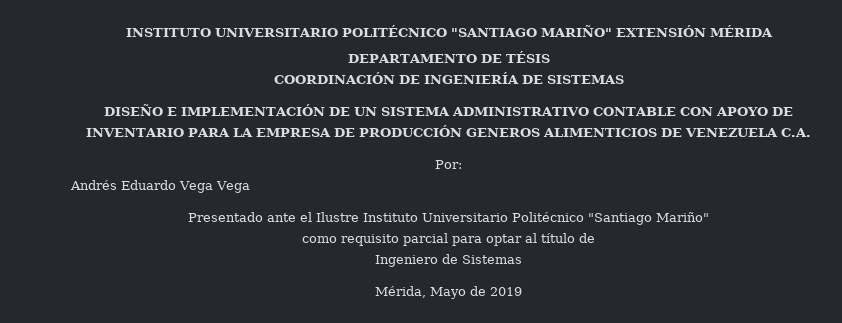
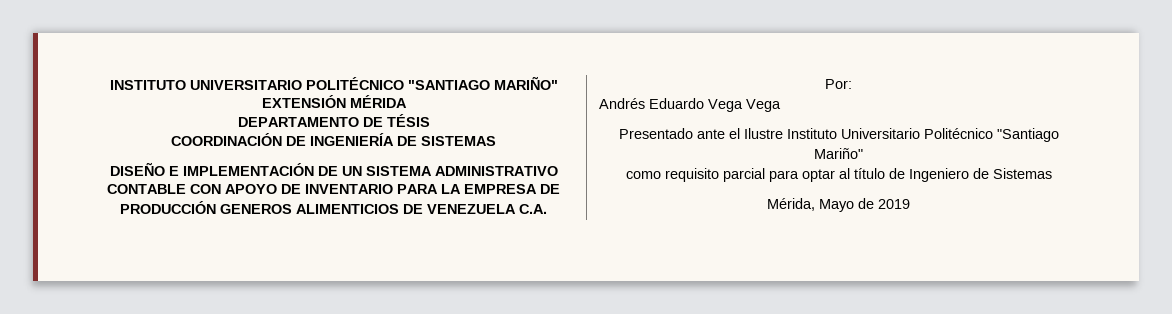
- como requisito parcial para optar al título de
- Ingeniero de Sistemas
+ como requisito parcial para optar al título de Ingeniero de Sistemas

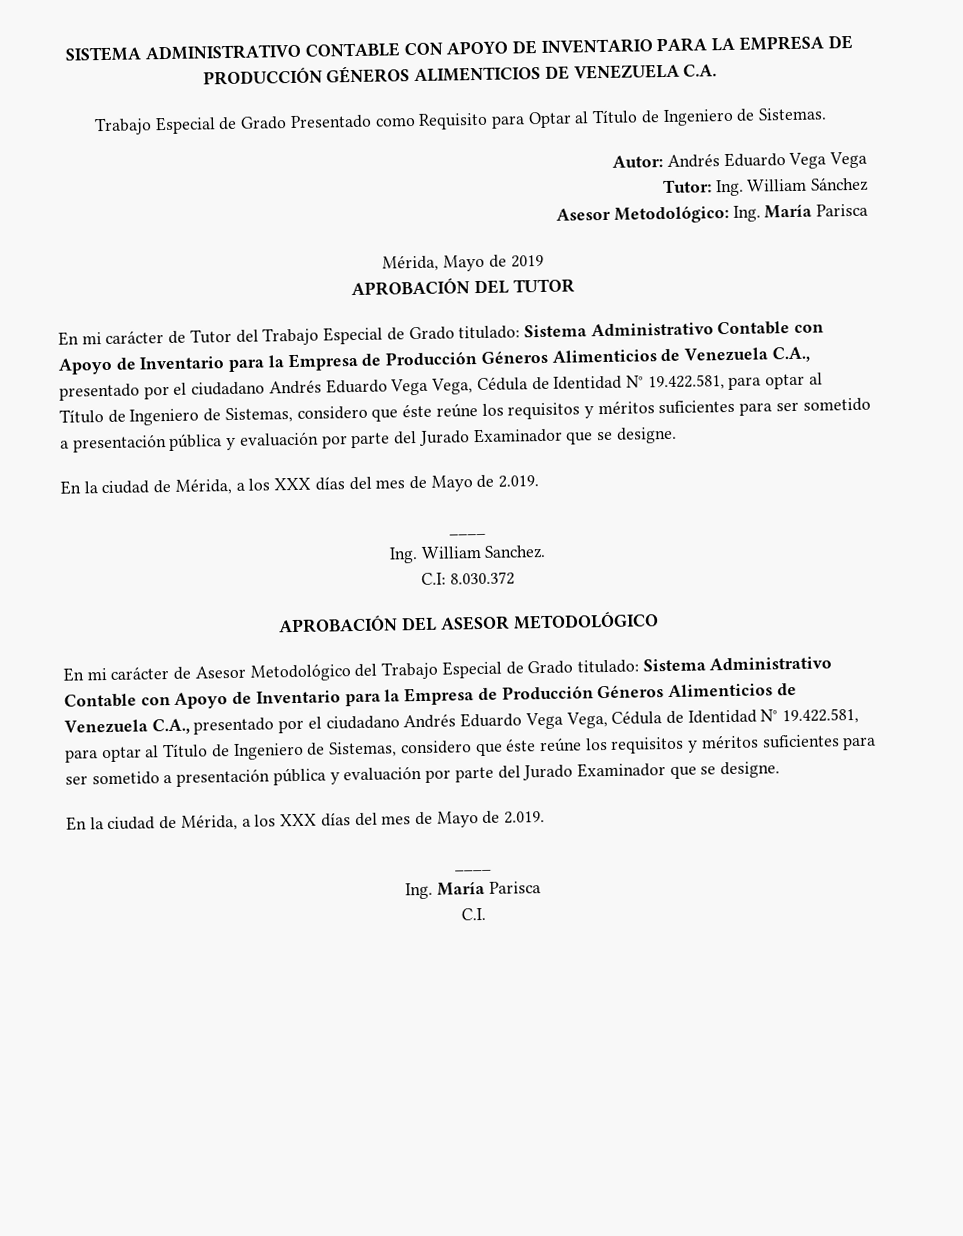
- INSTITUTO UNIVERSITARIO POLITÉCNICO "SANTIAGO MARIÑO" EXTENSIÓN MÉRIDA
- DEPARTAMENTO DE TÉSIS
- COORDINACIÓN DE INGENIERÍA DE SISTEMAS
- DISEÑO E IMPLEMENTACIÓN DE UN SISTEMA ADMINISTRATIVO CONTABLE CON APOYO DE INVENTARIO PARA LA EMPRESA DE PRODUCCIÓN GENEROS ALIMENTICIOS DE VENEZUELA C.A.
+ SISTEMA ADMINISTRATIVO CONTABLE CON APOYO DE INVENTARIO PARA LA EMPRESA DE PRODUCCIÓN GÉNEROS ALIMENTICIOS DE VENEZUELA C.A.
- Por:
- Andrés Eduardo Vega Vega
- Presentado ante el Ilustre Instituto Universitario Politécnico "Santiago Mariño"
- como requisito parcial para optar al título de Ingeniero de Sistemas
+ Trabajo Especial de Grado Presentado como Requisito para Optar al Título de Ingeniero de Sistemas.
+ Autor: Andrés Eduardo Vega Vega
+ Tutor: Ing. William Sánchez
+ Asesor Metodológico: Ing. María Parisca
  Mérida, Mayo de 2019
+ APROBACIÓN DEL TUTOR
+ En mi carácter de Tutor del Trabajo Especial de Grado titulado: Sistema Administrativo Contable con Apoyo de Inventario para la Empresa de Producción Géneros Alimenticios de Venezuela C.A., presentado por el ciudadano Andrés Eduardo Vega Vega, Cédula de Identidad N° 19.422.581, para optar al Título de Ingeniero de Sistemas, considero que éste reúne los requisitos y méritos suficientes para ser sometido a presentación pública y evaluación por parte del Jurado Examinador que se designe.
+ En la ciudad de Mérida, a los XXX días del mes de Mayo de 2.019.
+ ____
+ Ing. William Sanchez.
+ C.I: 8.030.372
+ APROBACIÓN DEL ASESOR METODOLÓGICO
+ En mi carácter de Asesor Metodológico del Trabajo Especial de Grado titulado: Sistema Administrativo Contable con Apoyo de Inventario para la Empresa de Producción Géneros Alimenticios de Venezuela C.A., presentado por el ciudadano Andrés Eduardo Vega Vega, Cédula de Identidad N° 19.422.581, para optar al Título de Ingeniero de Sistemas, considero que éste reúne los requisitos y méritos suficientes para ser sometido a presentación pública y evaluación por parte del Jurado Examinador que se designe.
+ En la ciudad de Mérida, a los XXX días del mes de Mayo de 2.019.
+ ____
+ Ing. María Parisca
+ C.I.

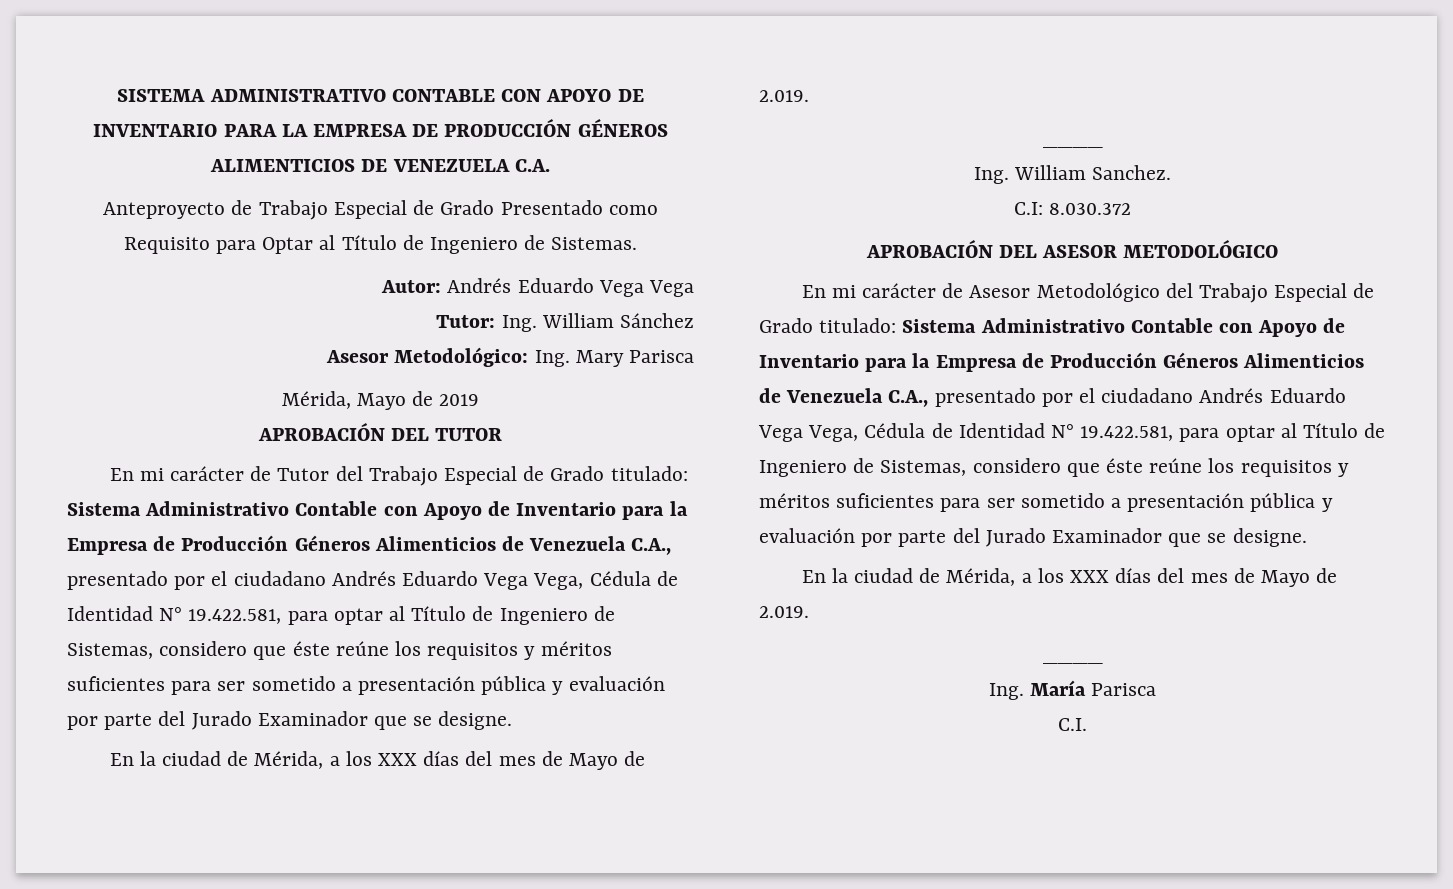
- Trabajo Especial de Grado Presentado como Requisito para Optar al Título de Ingeniero de Sistemas.
+ Anteproyecto de Trabajo Especial de Grado Presentado como Requisito para Optar al Título de Ingeniero de Sistemas.
- Asesor Metodológico: Ing. María Parisca
+ Asesor Metodológico: Ing. Mary Parisca

